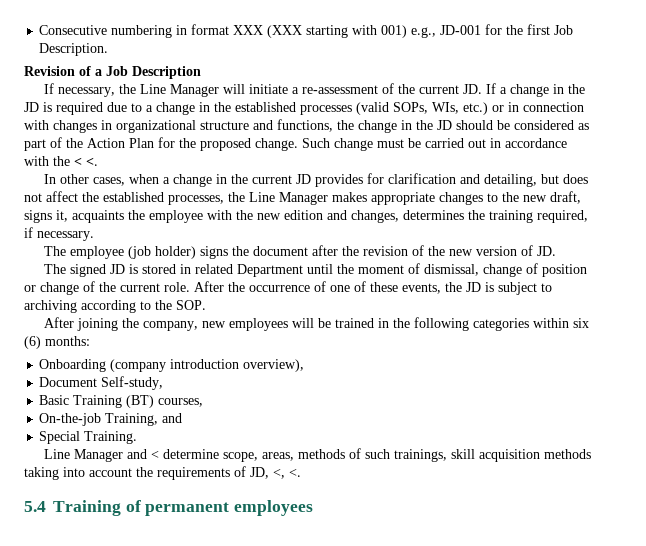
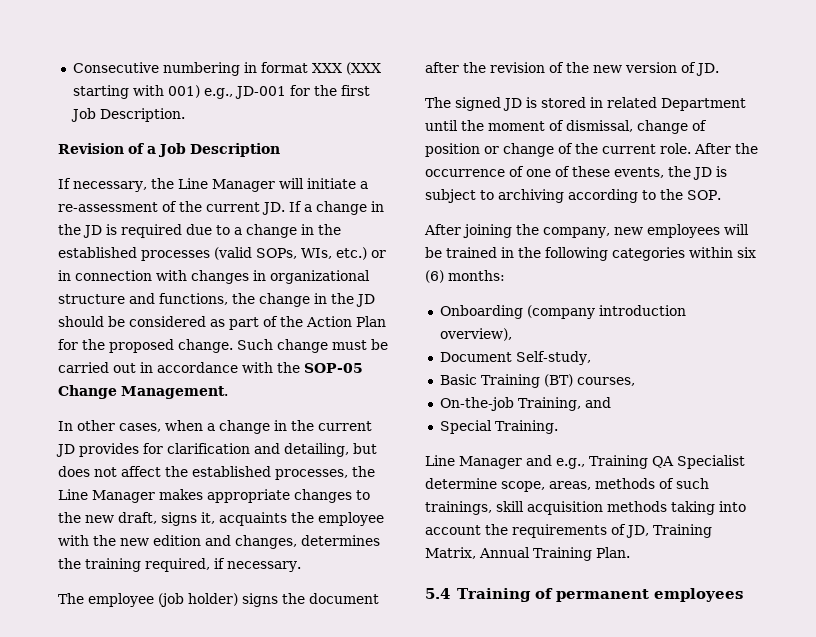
- Such change must be carried out in accordance with the < <.
+ Such change must be carried out in accordance with the SOP-05 Change Management.
- Line Manager and < determine scope, areas, methods of such trainings, skill acquisition methods taking into account the requirements of JD, <, <.
+ Line Manager and e.g., Training QA Specialist determine scope, areas, methods of such trainings, skill acquisition methods taking into account the requirements of JD, Training Matrix, Annual Training Plan.

